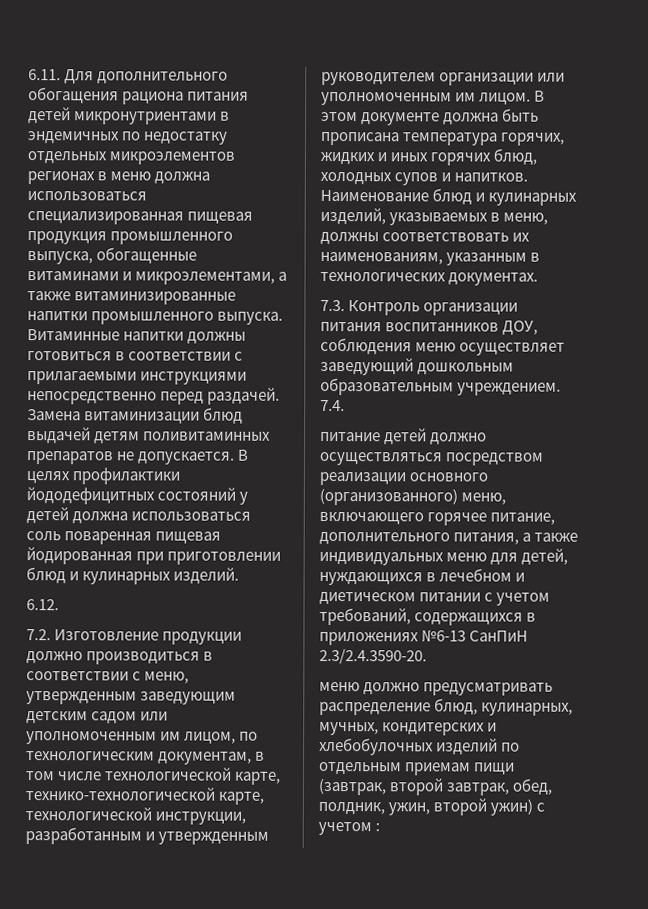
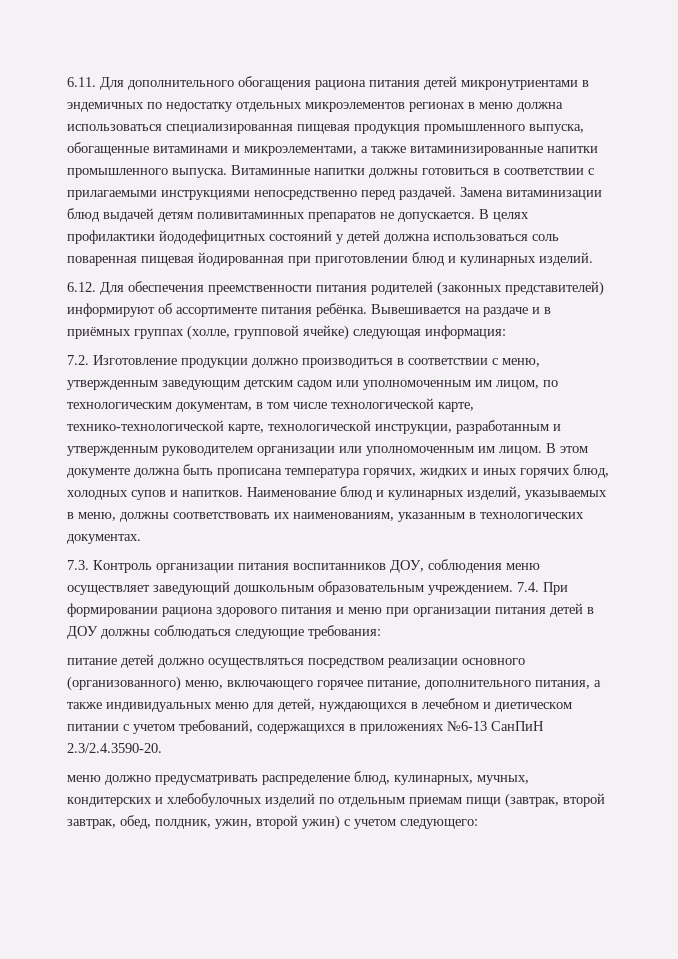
- 6.12.
+ 6.12. Для обеспечения преемственности питания родителей (законных представителей) информируют об ассортименте питания ребёнка. Вывешивается на раздаче и в приёмных группах (холле, групповой ячейке) следующая информация:
- 7.4.
+ 7.4. При формировании рациона здорового питания и меню при организации питания детей в ДОУ должны соблюдаться следующие требования:
- меню должно предусматривать распределение блюд, кулинарных, мучных, кондитерских и хлебобулочных изделий по отдельным приемам пищи (завтрак, второй завтрак, обед, полдник, ужин, второй ужин) с учетом :
+ меню должно предусматривать распределение блюд, кулинарных, мучных, кондитерских и хлебобулочных изделий по отдельным приемам пищи (завтрак, второй завтрак, обед, полдник, ужин, второй ужин) с учетом следующего:

